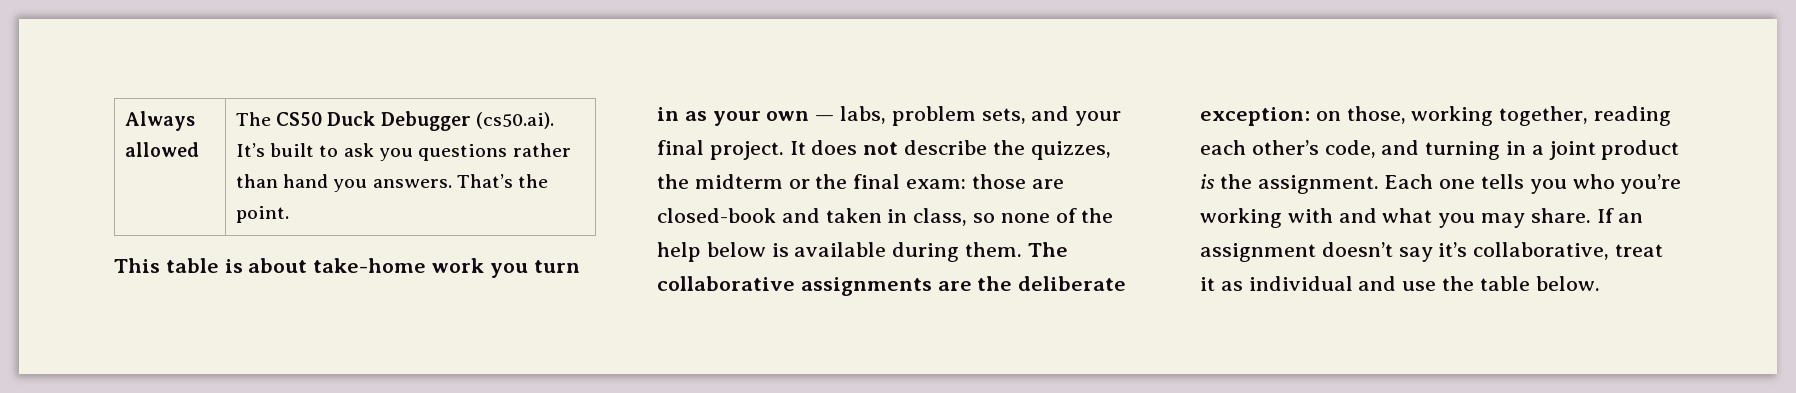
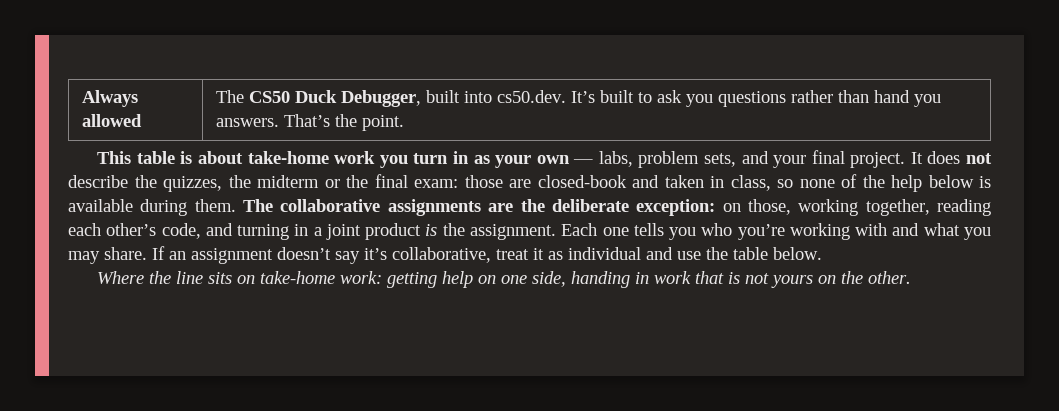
- Always allowed | The CS50 Duck Debugger (cs50.ai). It’s built to ask you questions rather than hand you answers. That’s the point.
+ Always allowed | The CS50 Duck Debugger, built into cs50.dev. It’s built to ask you questions rather than hand you answers. That’s the point.
+ Where the line sits on take-home work: getting help on one side, handing in work that is not yours on the other.

